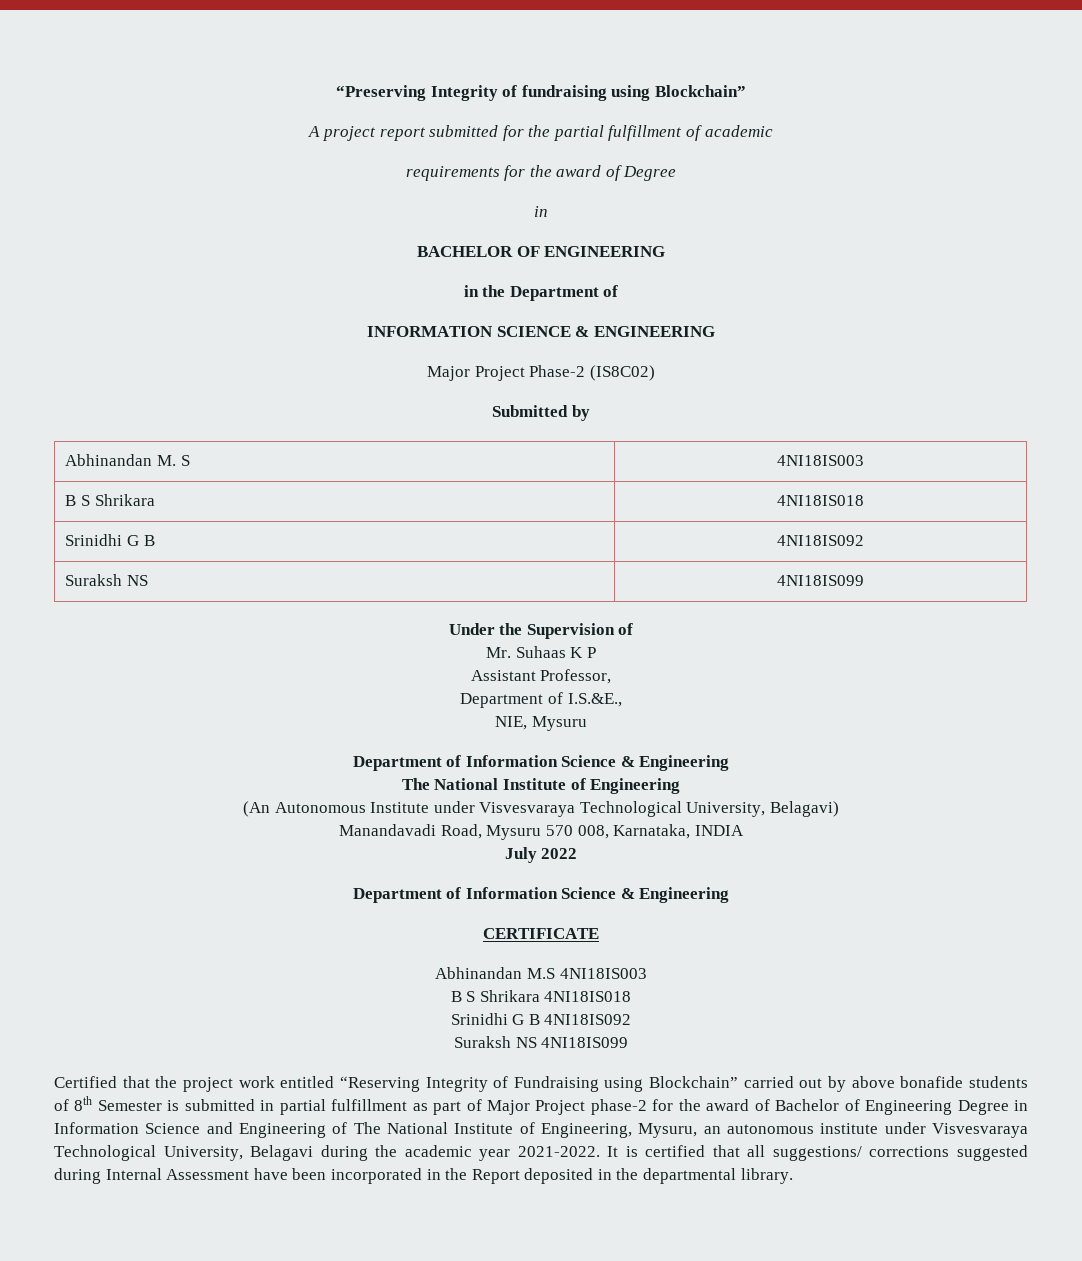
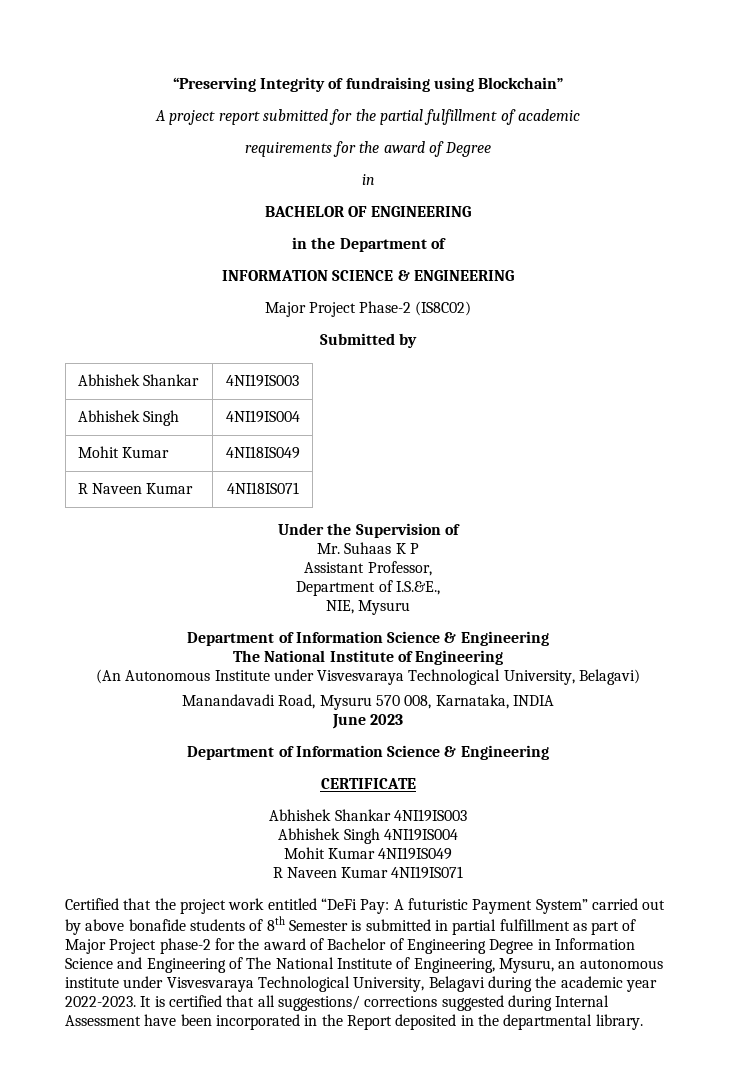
- Abhinandan M. S | 4NI18IS003
- B S Shrikara | 4NI18IS018
- Srinidhi G B | 4NI18IS092
- Suraksh NS | 4NI18IS099
+ Abhishek Shankar | 4NI19IS003
+ Abhishek Singh | 4NI19IS004
+ Mohit Kumar | 4NI18IS049
+ R Naveen Kumar | 4NI18IS071
- July 2022
+ June 2023
- Abhinandan M.S 4NI18IS003
- B S Shrikara 4NI18IS018
- Srinidhi G B 4NI18IS092
- Suraksh NS 4NI18IS099
+ Abhishek Shankar 4NI19IS003
+ Abhishek Singh 4NI19IS004
+ Mohit Kumar 4NI19IS049
+ R Naveen Kumar 4NI19IS071
- Certified that the project work entitled “Reserving Integrity of Fundraising using Blockchain” carried out by above bonafide students of 8th Semester is submitted in partial fulfillment as part of Major Project phase-2 for the award of Bachelor of Engineering Degree in Information Science and Engineering of The National Institute of Engineering, Mysuru, an autonomous institute under Visvesvaraya Technological University, Belagavi during the academic year 2021-2022.
+ Certified that the project work entitled “DeFi Pay: A futuristic Payment System” carried out by above bonafide students of 8th Semester is submitted in partial fulfillment as part of Major Project phase-2 for the award of Bachelor of Engineering Degree in Information Science and Engineering of The National Institute of Engineering, Mysuru, an autonomous institute under Visvesvaraya Technological University, Belagavi during the academic year 2022-2023.

